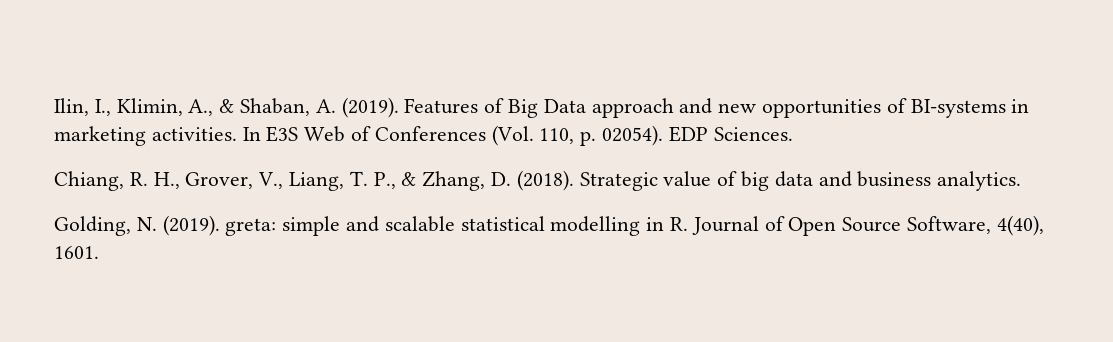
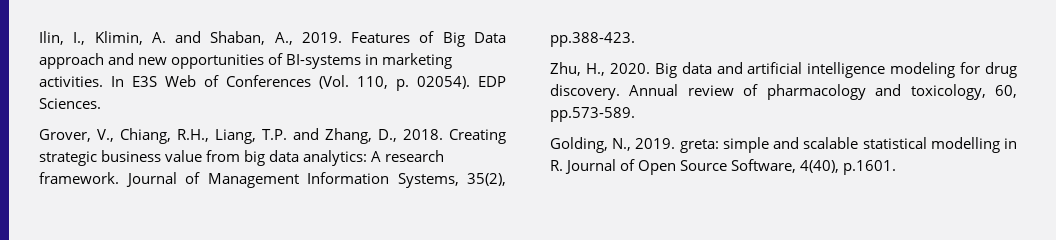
- Ilin, I., Klimin, A., & Shaban, A. (2019).
+ Ilin, I., Klimin, A. and Shaban, A., 2019.
- Chiang, R. H., Grover, V., Liang, T. P., & Zhang, D. (2018). Strategic value of big data and business analytics.
+ Grover, V., Chiang, R.H., Liang, T.P. and Zhang, D., 2018. Creating strategic business value from big data analytics: A research framework. Journal of Management Information Systems, 35(2), pp.388-423.
+ Zhu, H., 2020. Big data and artificial intelligence modeling for drug discovery. Annual review of pharmacology and toxicology, 60, pp.573-589.
- Golding, N. (2019). greta: simple and scalable statistical modelling in R. Journal of Open Source Software, 4(40), 1601.
+ Golding, N., 2019. greta: simple and scalable statistical modelling in R. Journal of Open Source Software, 4(40), p.1601.

